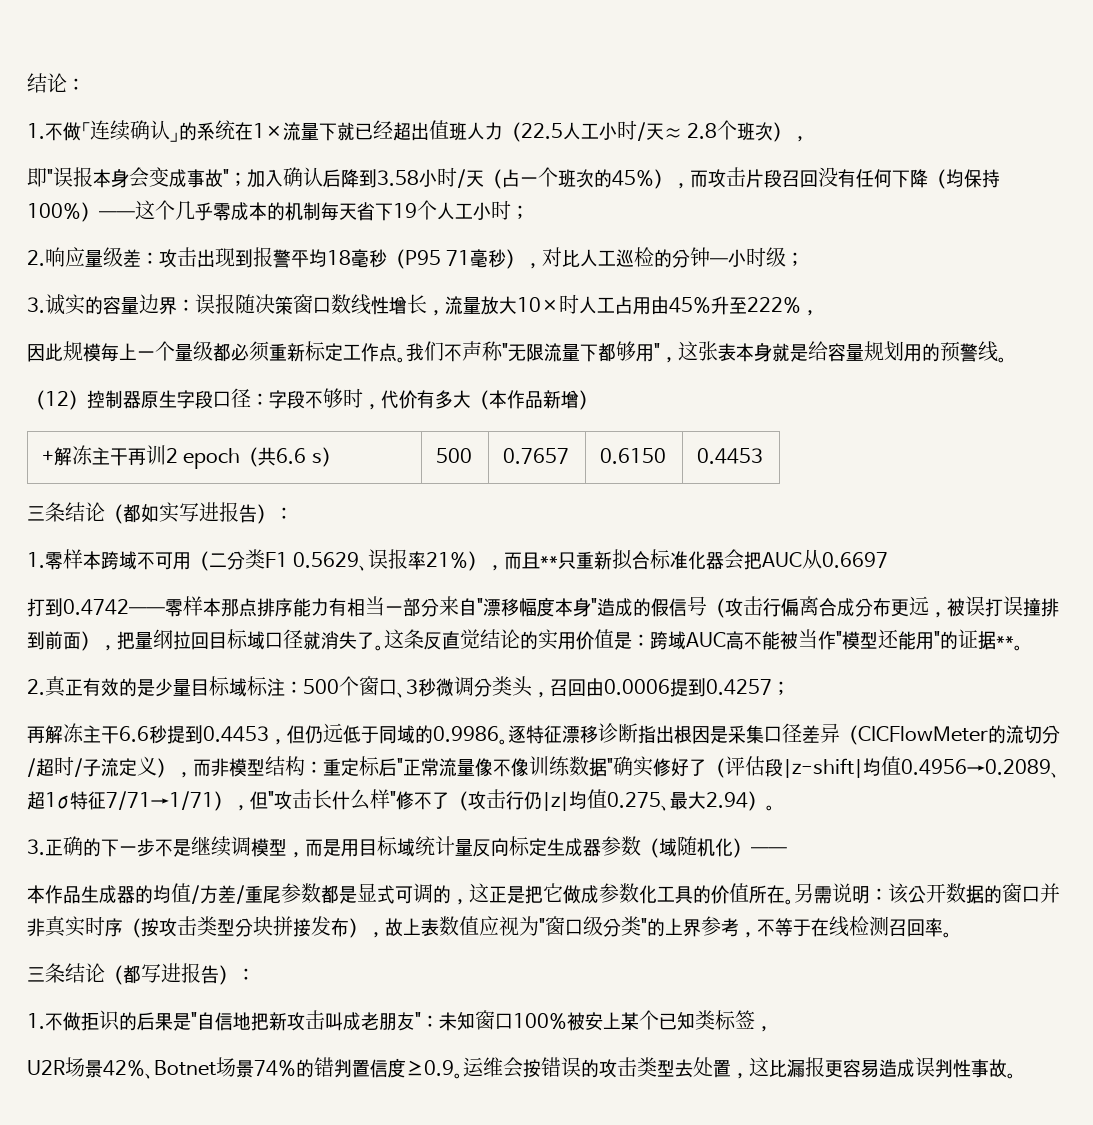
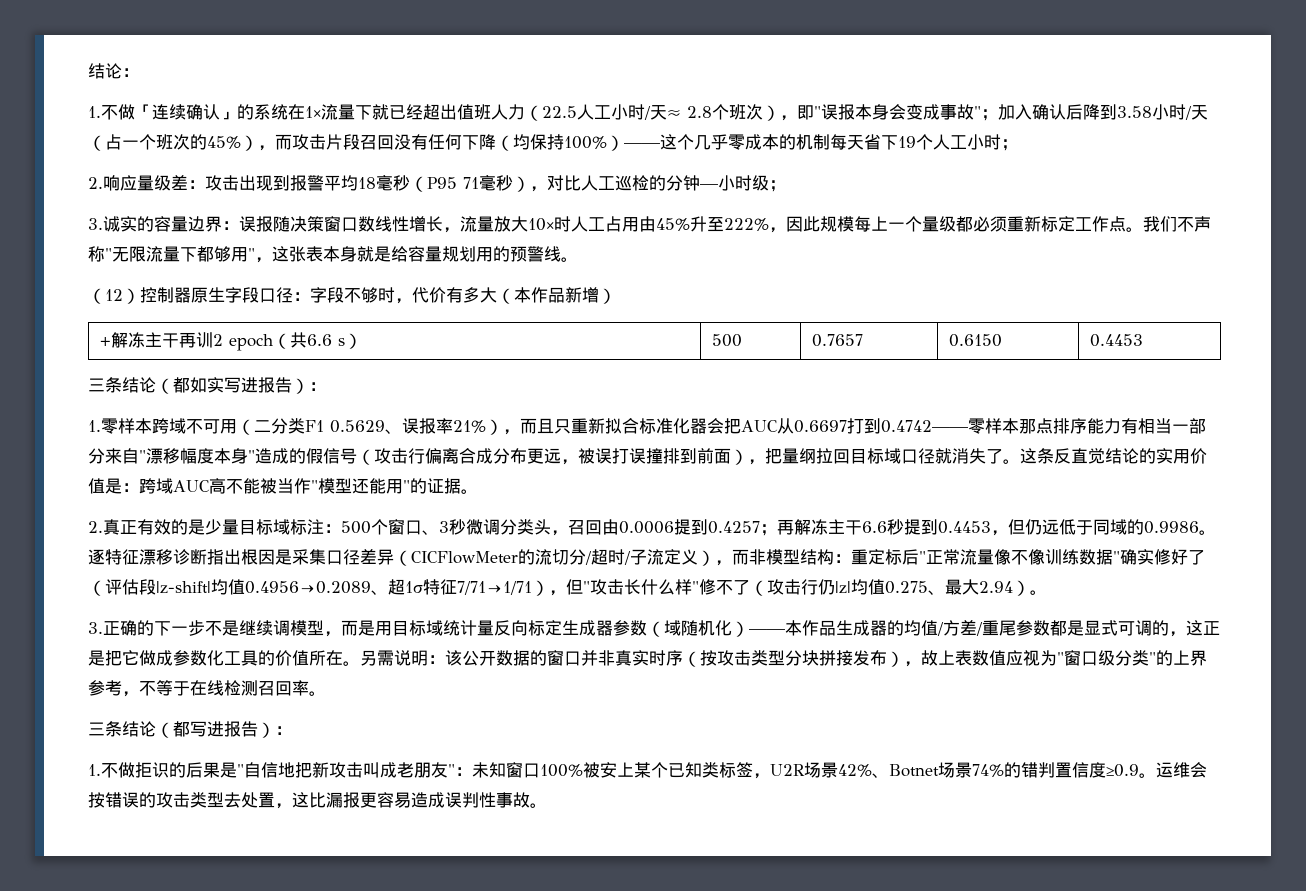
- 1.不做「连续确认」的系统在1×流量下就已经超出值班人力（22.5人工小时/天≈ 2.8个班次），
- 即"误报本身会变成事故"；
+ 1.不做「连续确认」的系统在1×流量下就已经超出值班人力（22.5人工小时/天≈ 2.8个班次），即"误报本身会变成事故"；
- 3.诚实的容量边界：误报随决策窗口数线性增长，流量放大10×时人工占用由45%升至222%，
- 因此规模每上一个量级都必须重新标定工作点。
+ 3.诚实的容量边界：误报随决策窗口数线性增长，流量放大10×时人工占用由45%升至222%，因此规模每上一个量级都必须重新标定工作点。
- 1.零样本跨域不可用（二分类F1 0.5629、误报率21%），而且**只重新拟合标准化器会把AUC从0.6697
- 打到0.4742——零样本那点排序能力有相当一部分来自"漂移幅度本身"造成的假信号（攻击行偏离合成分布更远，被误打误撞排到前面），把量纲拉回目标域口径就消失了。
+ 1.零样本跨域不可用（二分类F1 0.5629、误报率21%），而且只重新拟合标准化器会把AUC从0.6697打到0.4742——零样本那点排序能力有相当一部分来自"漂移幅度本身"造成的假信号（攻击行偏离合成分布更远，被误打误撞排到前面），把量纲拉回目标域口径就消失了。
- 这条反直觉结论的实用价值是：跨域AUC高不能被当作"模型还能用"的证据**。
+ 这条反直觉结论的实用价值是：跨域AUC高不能被当作"模型还能用"的证据。
- 2.真正有效的是少量目标域标注：500个窗口、3秒微调分类头，召回由0.0006提到0.4257；
- 再解冻主干6.6秒提到0.4453，但仍远低于同域的0.9986。
+ 2.真正有效的是少量目标域标注：500个窗口、3秒微调分类头，召回由0.0006提到0.4257；再解冻主干6.6秒提到0.4453，但仍远低于同域的0.9986。
- 3.正确的下一步不是继续调模型，而是用目标域统计量反向标定生成器参数（域随机化）——
- 本作品生成器的均值/方差/重尾参数都是显式可调的，这正是把它做成参数化工具的价值所在。
+ 3.正确的下一步不是继续调模型，而是用目标域统计量反向标定生成器参数（域随机化）——本作品生成器的均值/方差/重尾参数都是显式可调的，这正是把它做成参数化工具的价值所在。
- 1.不做拒识的后果是"自信地把新攻击叫成老朋友"：未知窗口100%被安上某个已知类标签，
- U2R场景42%、Botnet场景74%的错判置信度≥0.9。
+ 1.不做拒识的后果是"自信地把新攻击叫成老朋友"：未知窗口100%被安上某个已知类标签，U2R场景42%、Botnet场景74%的错判置信度≥0.9。

